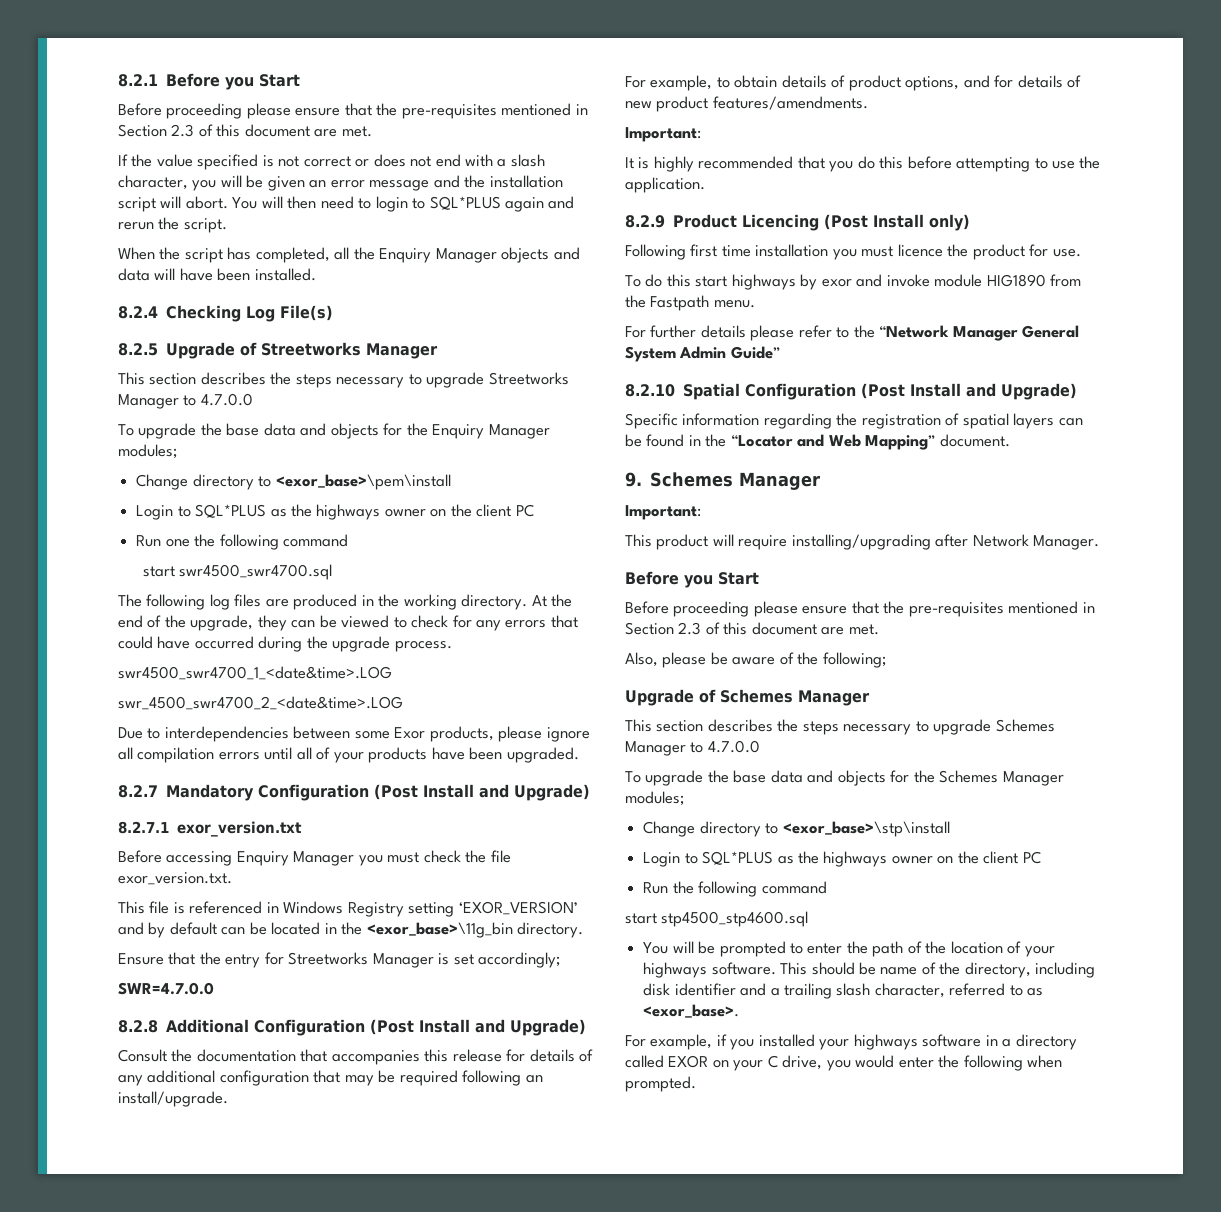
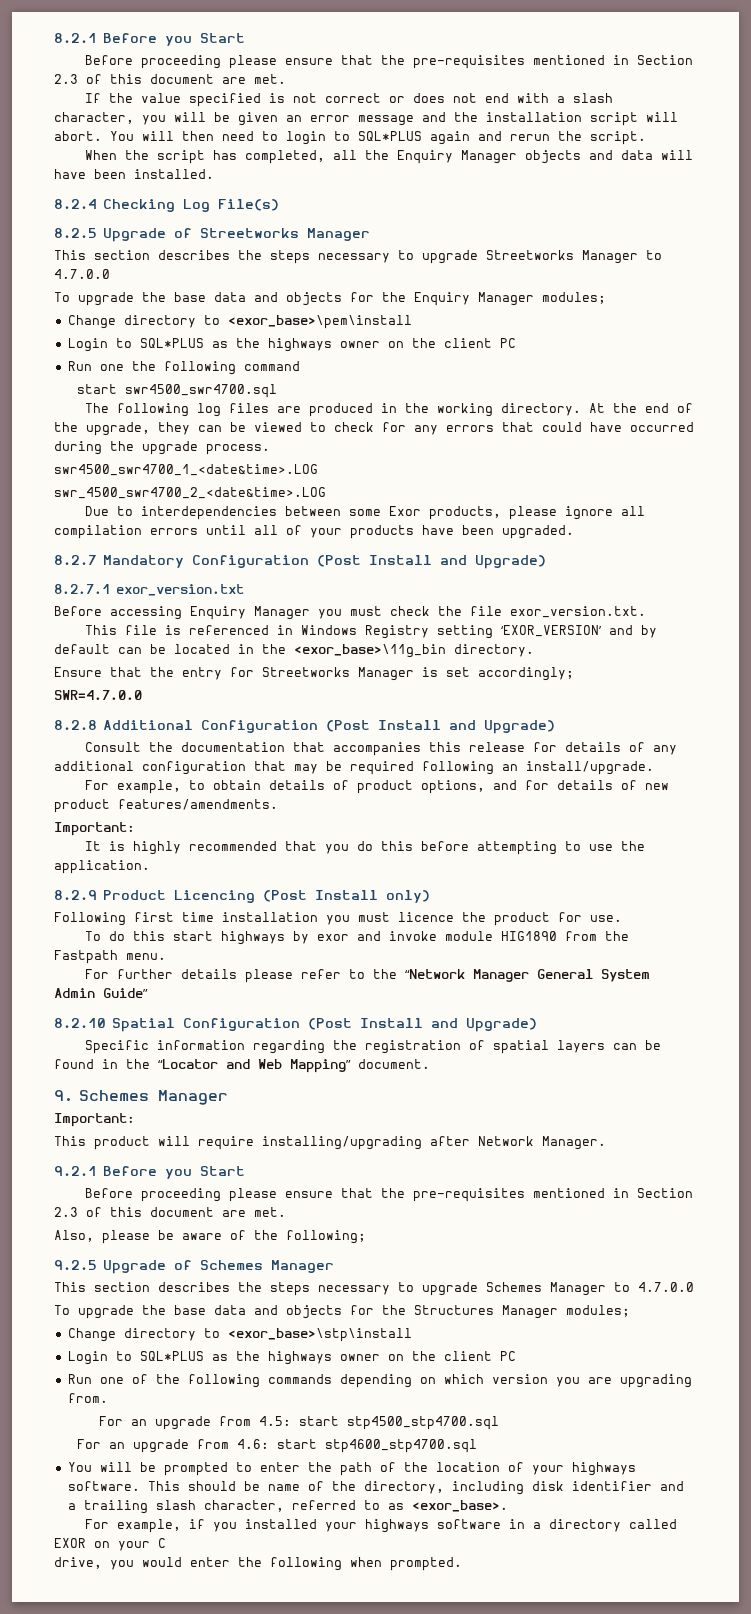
  This product will require installing/upgrading after Network Manager.
- Before you Start
+ 9.2.1 Before you Start
- Upgrade of Schemes Manager
+ 9.2.5 Upgrade of Schemes Manager
- To upgrade the base data and objects for the Schemes Manager modules;
+ To upgrade the base data and objects for the Structures Manager modules;
- Run the following command
- start stp4500_stp4600.sql
+ Run one of the following commands depending on which version you are upgrading from.
+ For an upgrade from 4.5: start stp4500_stp4700.sql
+ For an upgrade from 4.6: start stp4600_stp4700.sql
- For example, if you installed your highways software in a directory called EXOR on your C drive, you would enter the following when prompted.
+ For example, if you installed your highways software in a directory called EXOR on your C
+ drive, you would enter the following when prompted.

